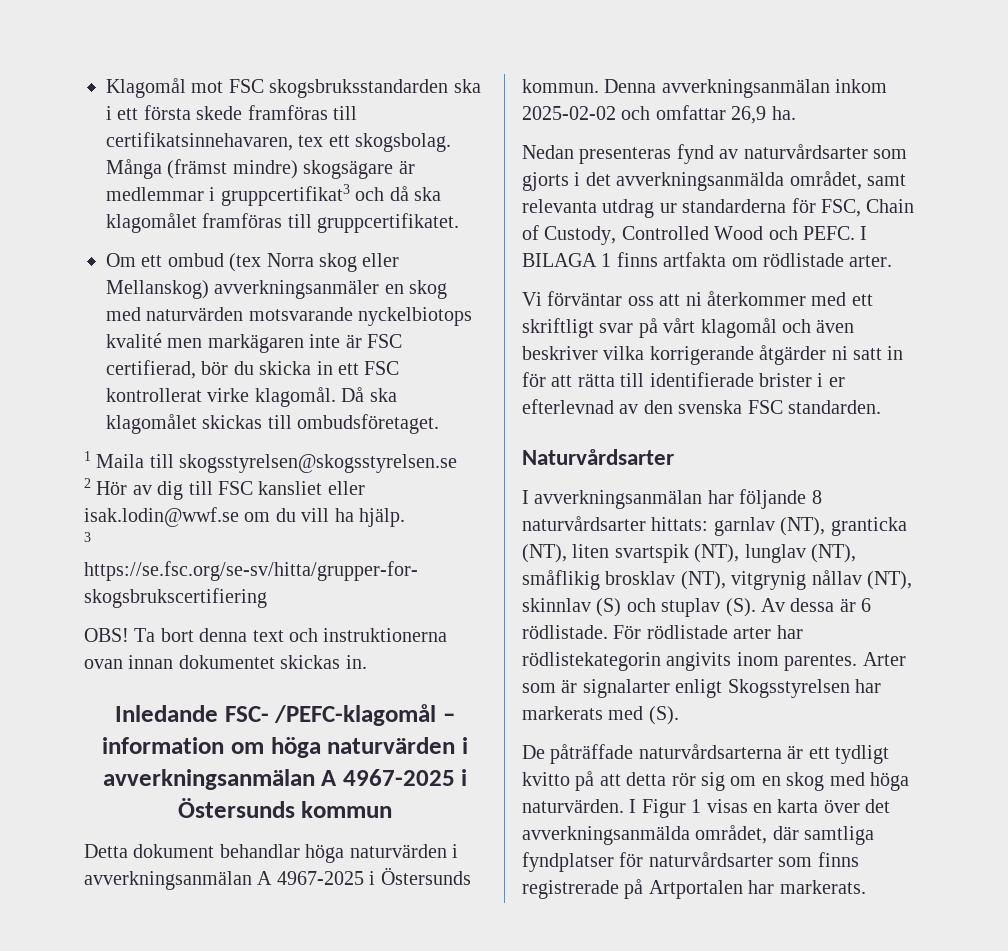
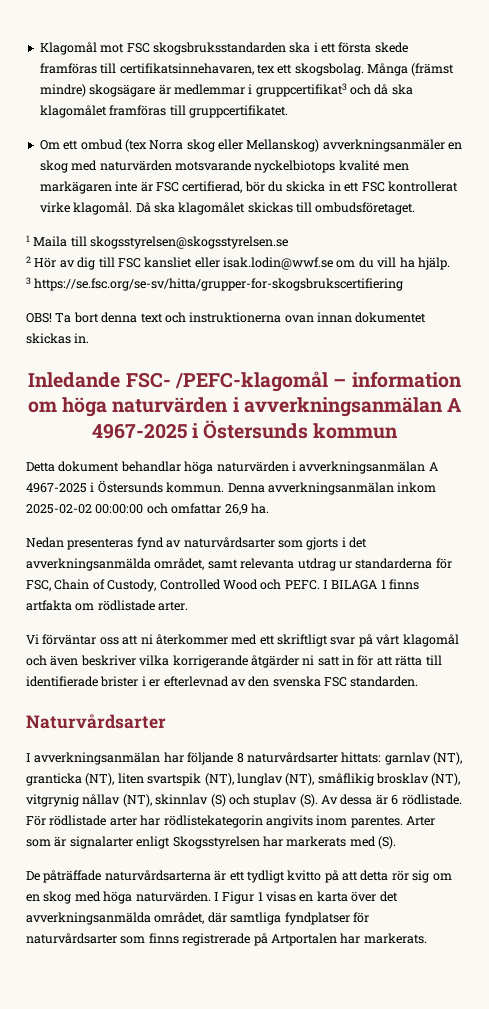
- Denna avverkningsanmälan inkom 2025-02-02 och omfattar 26,9 ha.
+ Denna avverkningsanmälan inkom 2025-02-02 00:00:00 och omfattar 26,9 ha.

